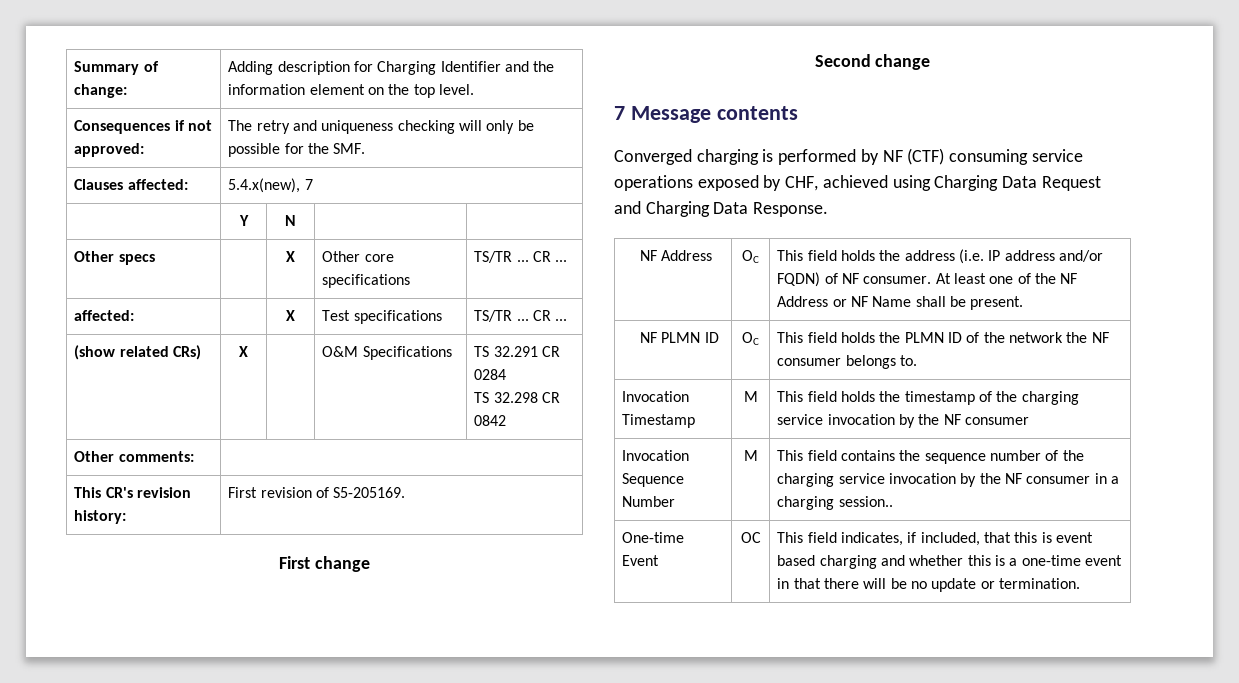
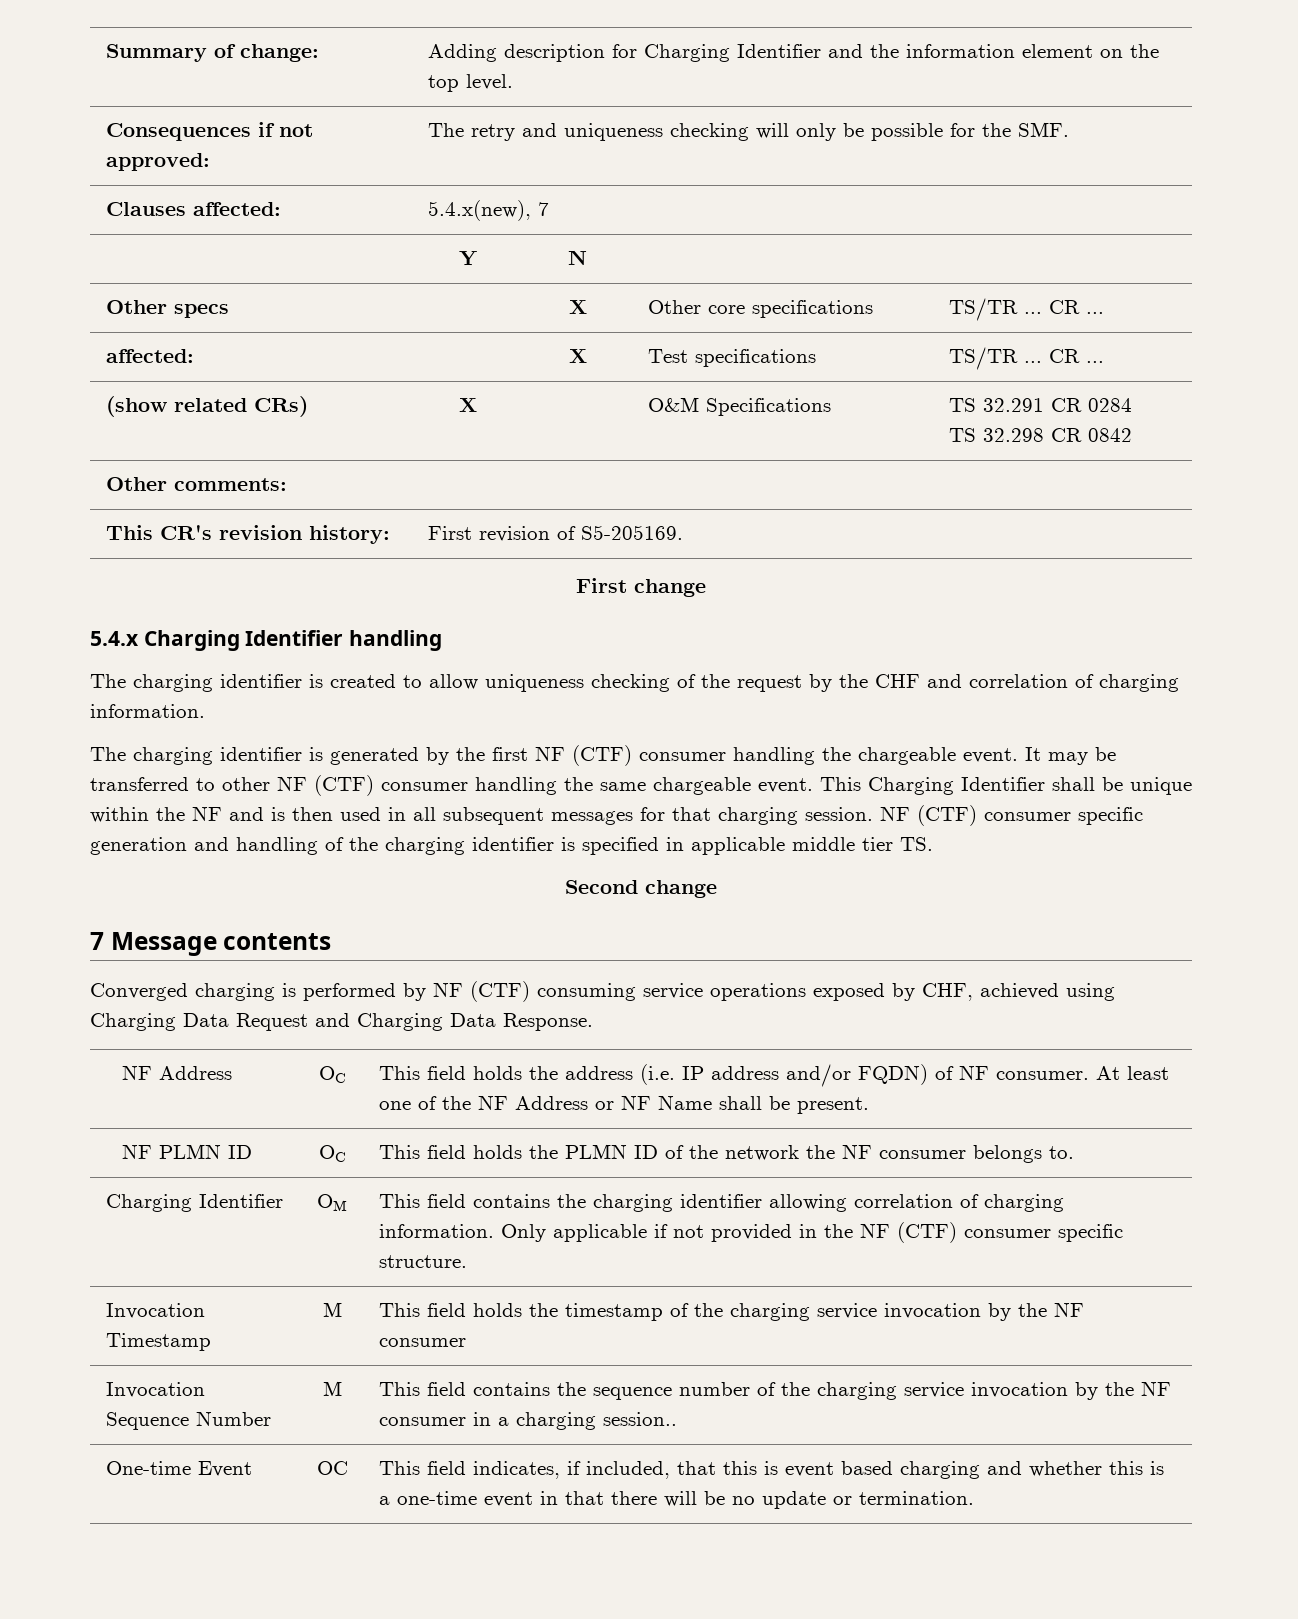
+ 5.4.x Charging Identifier handling
+ The charging identifier is created to allow uniqueness checking of the request by the CHF and correlation of charging information.
+ The charging identifier is generated by the first NF (CTF) consumer handling the chargeable event. It may be transferred to other NF (CTF) consumer handling the same chargeable event. This Charging Identifier shall be unique within the NF and is then used in all subsequent messages for that charging session. NF (CTF) consumer specific generation and handling of the charging identifier is specified in applicable middle tier TS.
+ Charging Identifier | OM | This field contains the charging identifier allowing correlation of charging information. Only applicable if not provided in the NF (CTF) consumer specific structure.

